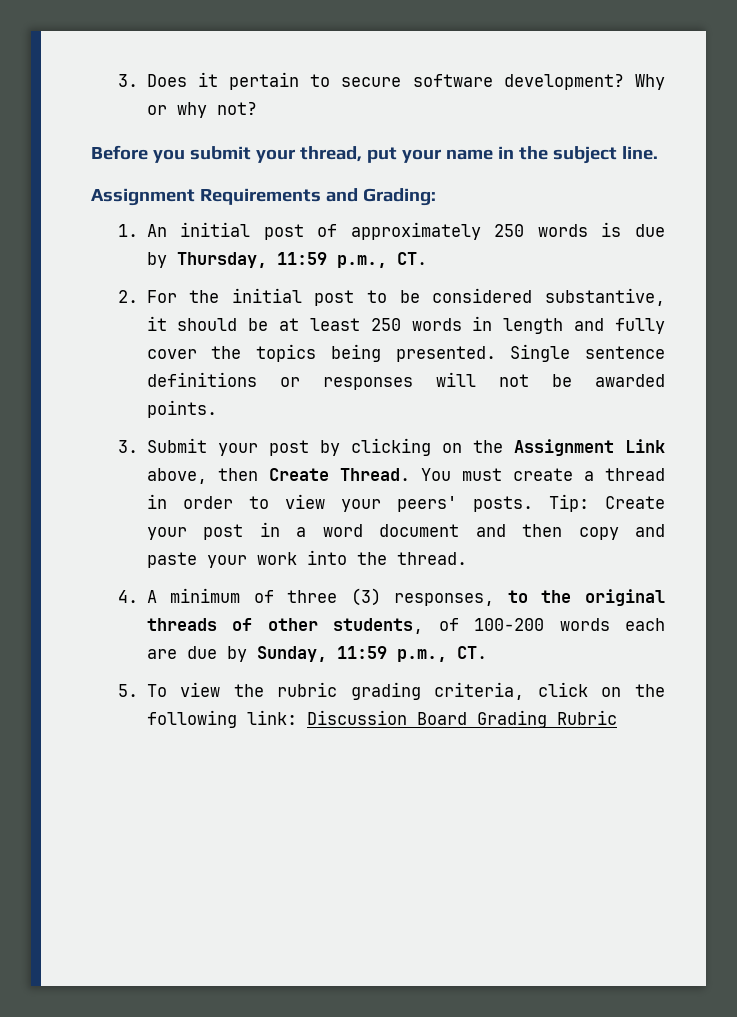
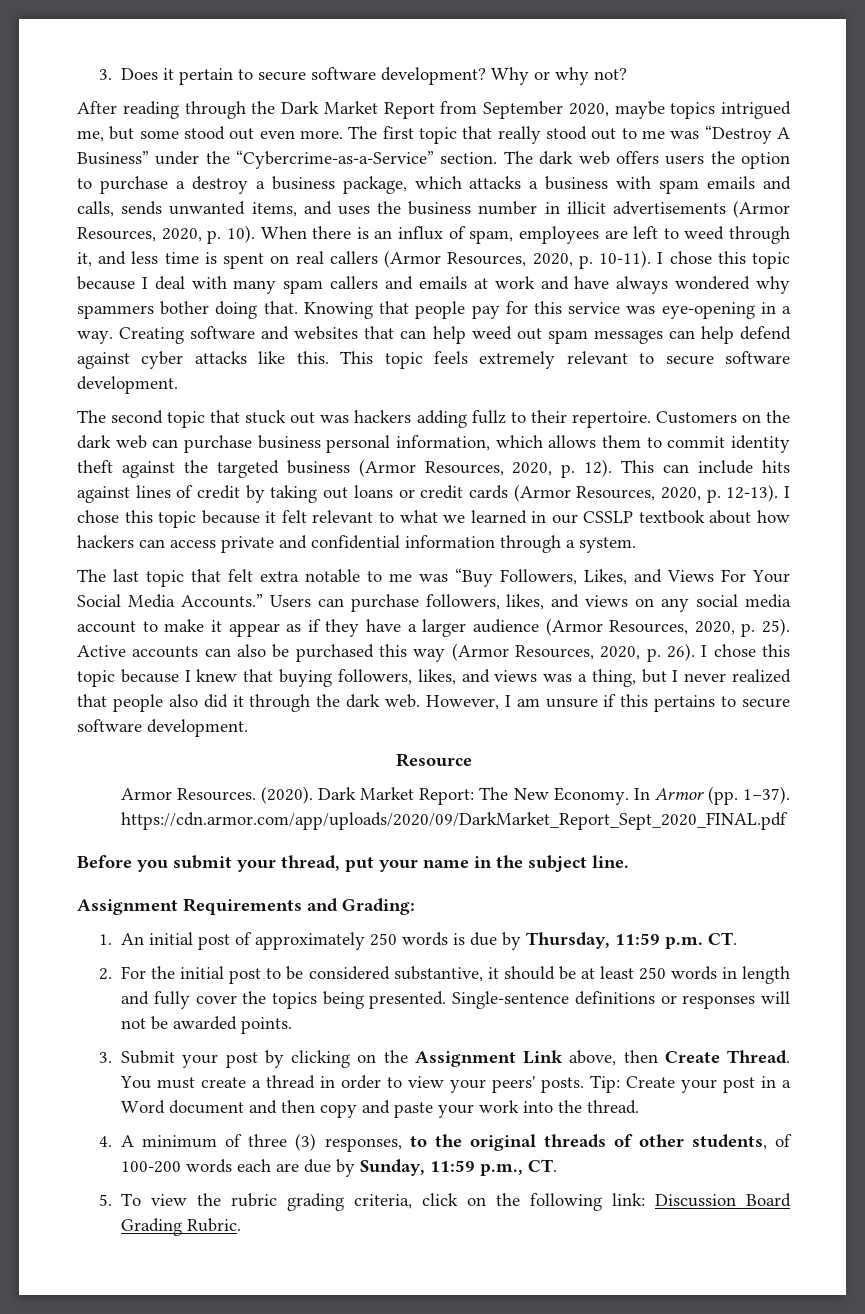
+ After reading through the Dark Market Report from September 2020, maybe topics intrigued me, but some stood out even more. The first topic that really stood out to me was “Destroy A Business” under the “Cybercrime-as-a-Service” section. The dark web offers users the option to purchase a destroy a business package, which attacks a business with spam emails and calls, sends unwanted items, and uses the business number in illicit advertisements (Armor Resources, 2020, p. 10). When there is an influx of spam, employees are left to weed through it, and less time is spent on real callers (Armor Resources, 2020, p. 10-11). I chose this topic because I deal with many spam callers and emails at work and have always wondered why spammers bother doing that. Knowing that people pay for this service was eye-opening in a way. Creating software and websites that can help weed out spam messages can help defend against cyber attacks like this. This topic feels extremely relevant to secure software development.
+ The second topic that stuck out was hackers adding fullz to their repertoire. Customers on the dark web can purchase business personal information, which allows them to commit identity theft against the targeted business (Armor Resources, 2020, p. 12). This can include hits against lines of credit by taking out loans or credit cards (Armor Resources, 2020, p. 12-13). I chose this topic because it felt relevant to what we learned in our CSSLP textbook about how hackers can access private and confidential information through a system.
+ The last topic that felt extra notable to me was “Buy Followers, Likes, and Views For Your Social Media Accounts.” Users can purchase followers, likes, and views on any social media account to make it appear as if they have a larger audience (Armor Resources, 2020, p. 25). Active accounts can also be purchased this way (Armor Resources, 2020, p. 26). I chose this topic because I knew that buying followers, likes, and views was a thing, but I never realized that people also did it through the dark web. However, I am unsure if this pertains to secure software development.
+ Resource
+ Armor Resources. (2020). Dark Market Report: The New Economy. In Armor (pp. 1–37). https://cdn.armor.com/app/uploads/2020/09/DarkMarket_Report_Sept_2020_FINAL.pdf
- 1. An initial post of approximately 250 words is due by Thursday, 11:59 p.m., CT.
+ 1. An initial post of approximately 250 words is due by Thursday, 11:59 p.m. CT.
- Single sentence definitions or responses will not be awarded points.
+ Single-sentence definitions or responses will not be awarded points.
- Tip: Create your post in a word document and then copy and paste your work into the thread.
+ Tip: Create your post in a Word document and then copy and paste your work into the thread.
- 5. To view the rubric grading criteria, click on the following link: Discussion Board Grading Rubric
+ 5. To view the rubric grading criteria, click on the following link: Discussion Board Grading Rubric.

